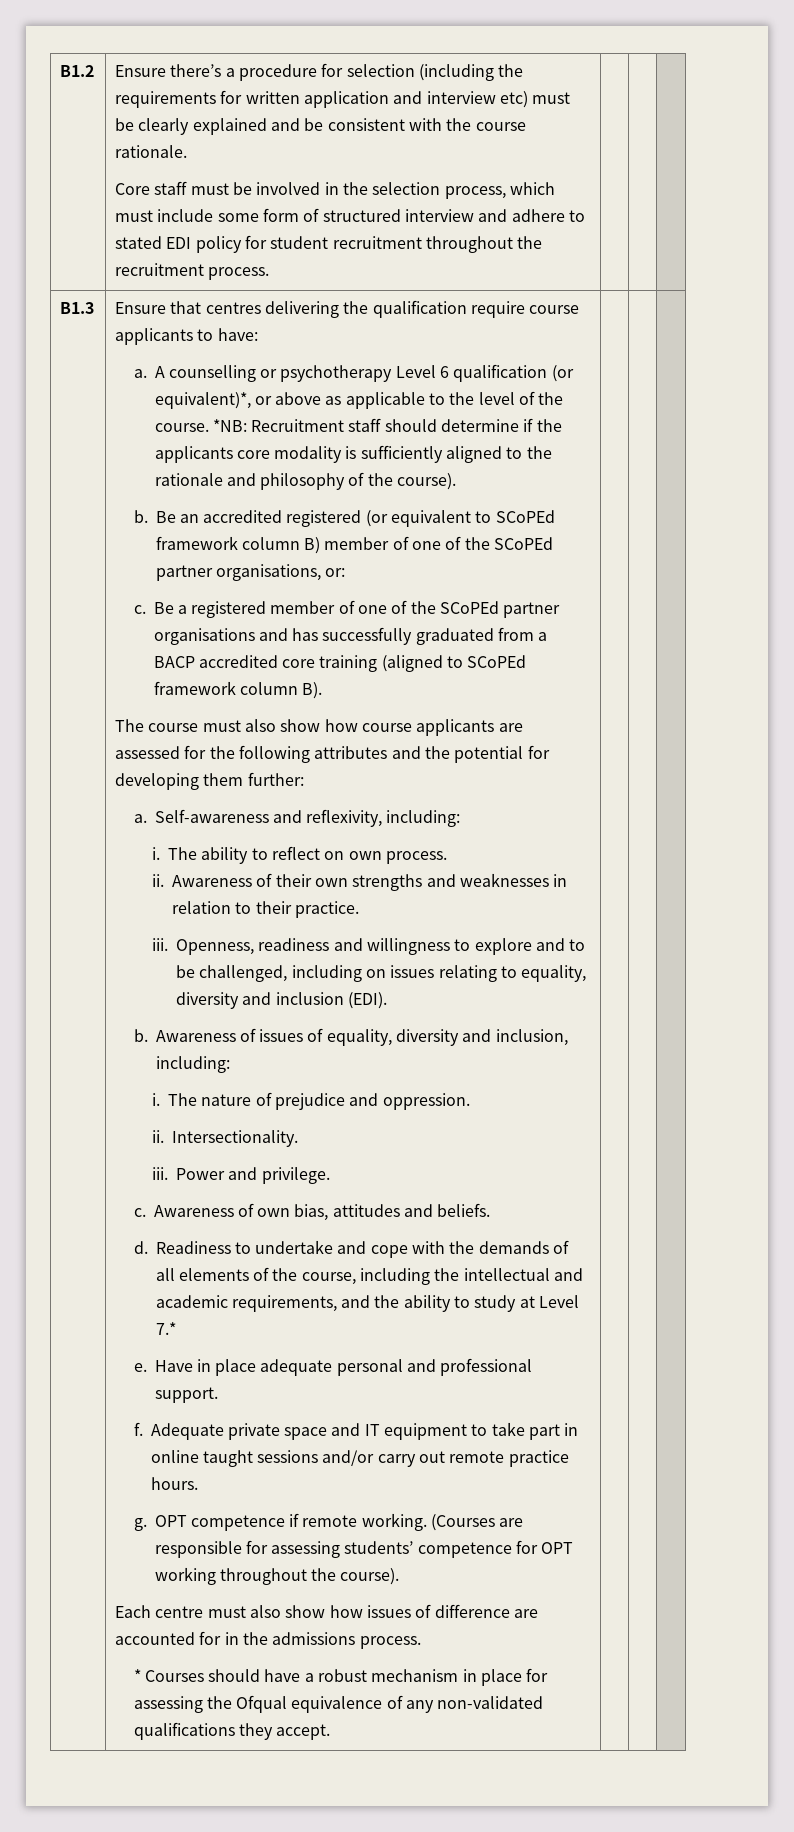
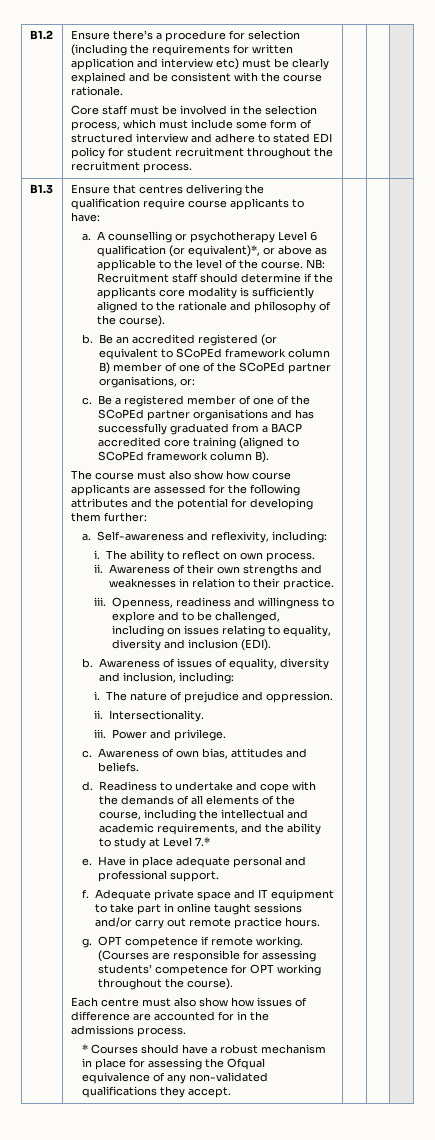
- *NB: Recruitment staff should determine if the applicants core modality is sufficiently aligned to the rationale and philosophy of the course).
+ NB: Recruitment staff should determine if the applicants core modality is sufficiently aligned to the rationale and philosophy of the course).

